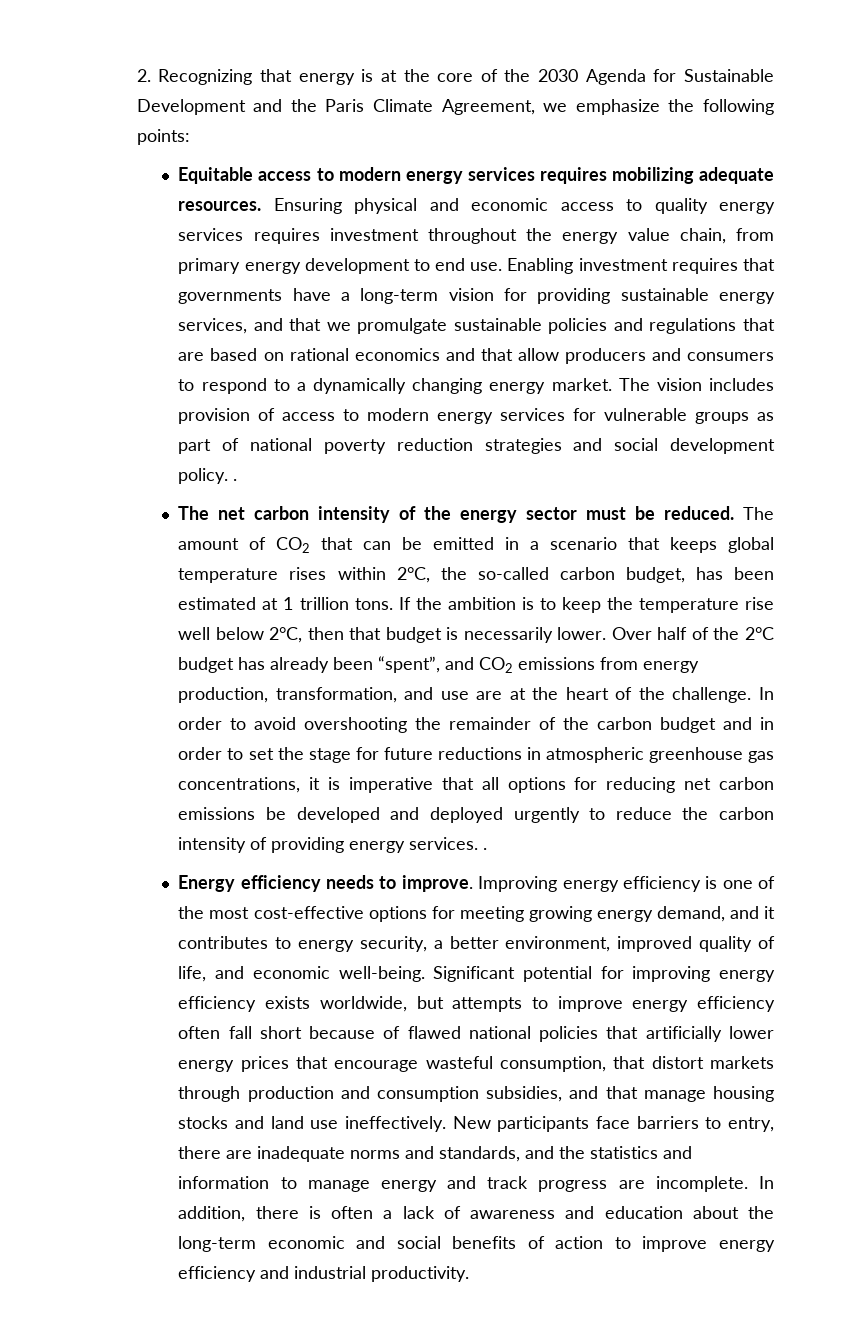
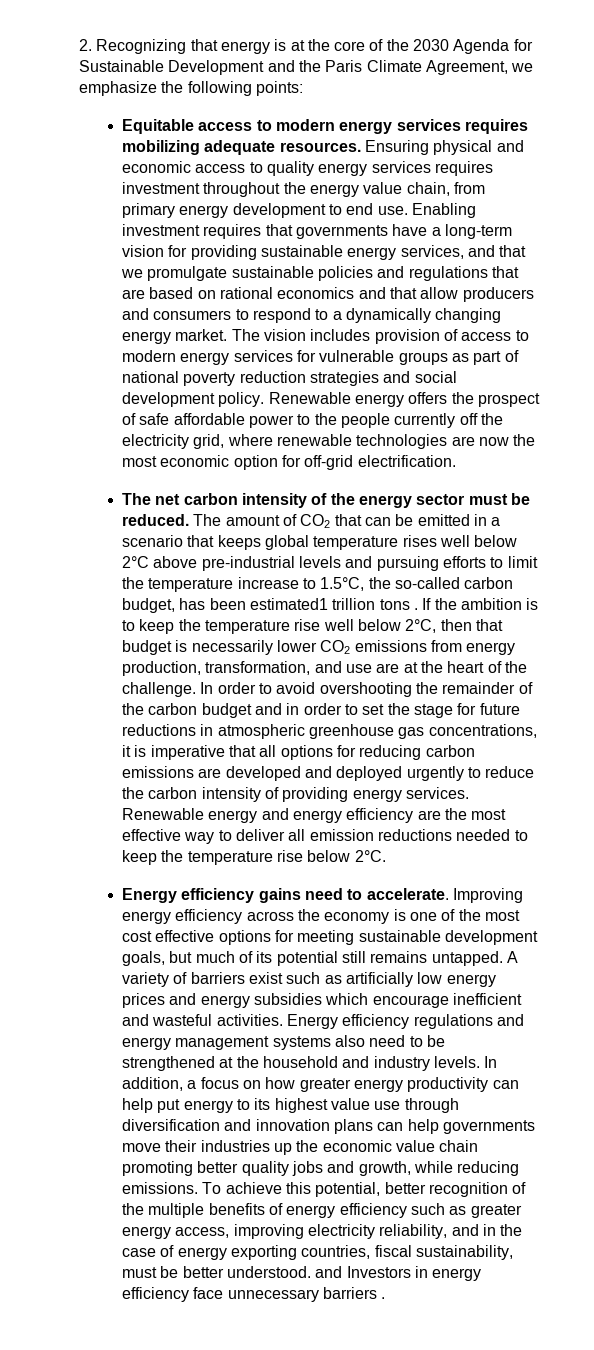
- The vision includes provision of access to modern energy services for vulnerable groups as part of national poverty reduction strategies and social development policy. .
+ The vision includes provision of access to modern energy services for vulnerable groups as part of national poverty reduction strategies and social development policy. Renewable energy offers the prospect of safe affordable power to the people currently off the electricity grid, where renewable technologies are now the most economic option for off-grid electrification.
- The amount of CO2 that can be emitted in a scenario that keeps global temperature rises within 2°C, the so-called carbon budget, has been estimated at 1 trillion tons.
+ The amount of CO2 that can be emitted in a scenario that keeps global temperature rises well below 2°C above pre-industrial levels and pursuing efforts to limit the temperature increase to 1.5°C, the so-called carbon budget, has been estimated1 trillion tons .
- If the ambition is to keep the temperature rise well below 2°C, then that budget is necessarily lower. Over half of the 2°C budget has already been “spent”, and CO2 emissions from energy production, transformation, and use are at the heart of the challenge.
+ If the ambition is to keep the temperature rise well below 2°C, then that budget is necessarily lower CO2 emissions from energy production, transformation, and use are at the heart of the challenge.
- In order to avoid overshooting the remainder of the carbon budget and in order to set the stage for future reductions in atmospheric greenhouse gas concentrations, it is imperative that all options for reducing net carbon emissions be developed and deployed urgently to reduce the carbon intensity of providing energy services. .
- Energy efficiency needs to improve. Improving energy efficiency is one of the most cost-effective options for meeting growing energy demand, and it contributes to energy security, a better environment, improved quality of life, and economic well-being. Significant potential for improving energy efficiency exists worldwide, but attempts to improve energy efficiency often fall short because of flawed national policies that artificially lower energy prices that encourage wasteful consumption, that distort markets through production and consumption subsidies, and that manage housing stocks and land use ineffectively. New participants face barriers to entry, there are inadequate norms and standards, and the statistics and information to manage energy and track progress are incomplete. In addition, there is often a lack of awareness and education about the long-term economic and social benefits of action to improve energy efficiency and industrial productivity.
+ In order to avoid overshooting the remainder of the carbon budget and in order to set the stage for future reductions in atmospheric greenhouse gas concentrations, it is imperative that all options for reducing carbon emissions are developed and deployed urgently to reduce the carbon intensity of providing energy services. Renewable energy and energy efficiency are the most effective way to deliver all emission reductions needed to keep the temperature rise below 2°C.
+ Energy efficiency gains need to accelerate. Improving energy efficiency across the economy is one of the most cost effective options for meeting sustainable development goals, but much of its potential still remains untapped. A variety of barriers exist such as artificially low energy prices and energy subsidies which encourage inefficient and wasteful activities. Energy efficiency regulations and energy management systems also need to be strengthened at the household and industry levels. In addition, a focus on how greater energy productivity can help put energy to its highest value use through diversification and innovation plans can help governments move their industries up the economic value chain promoting better quality jobs and growth, while reducing emissions. To achieve this potential, better recognition of the multiple benefits of energy efficiency such as greater energy access, improving electricity reliability, and in the case of energy exporting countries, fiscal sustainability, must be better understood. and Investors in energy efficiency face unnecessary barriers .

